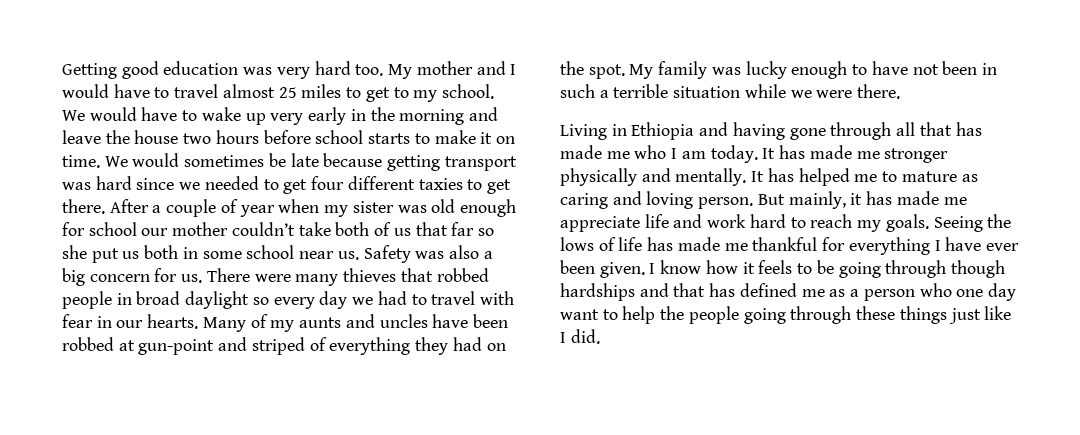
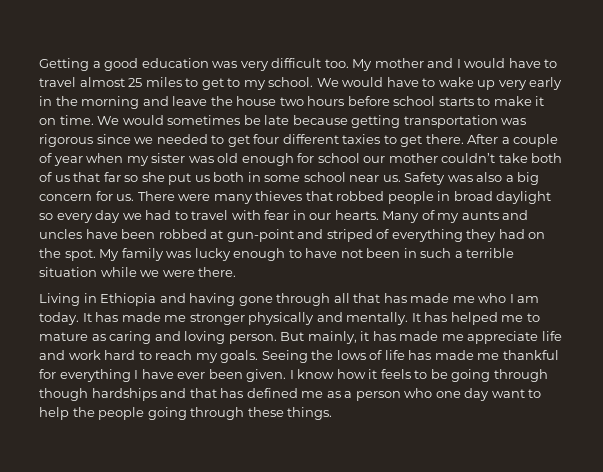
- Getting good education was very hard too.
+ Getting a good education was very difficult too.
- We would sometimes be late because getting transport was hard since we needed to get four different taxies to get there.
+ We would sometimes be late because getting transportation was rigorous since we needed to get four different taxies to get there.
- I know how it feels to be going through though hardships and that has defined me as a person who one day want to help the people going through these things just like I did.
+ I know how it feels to be going through though hardships and that has defined me as a person who one day want to help the people going through these things.

